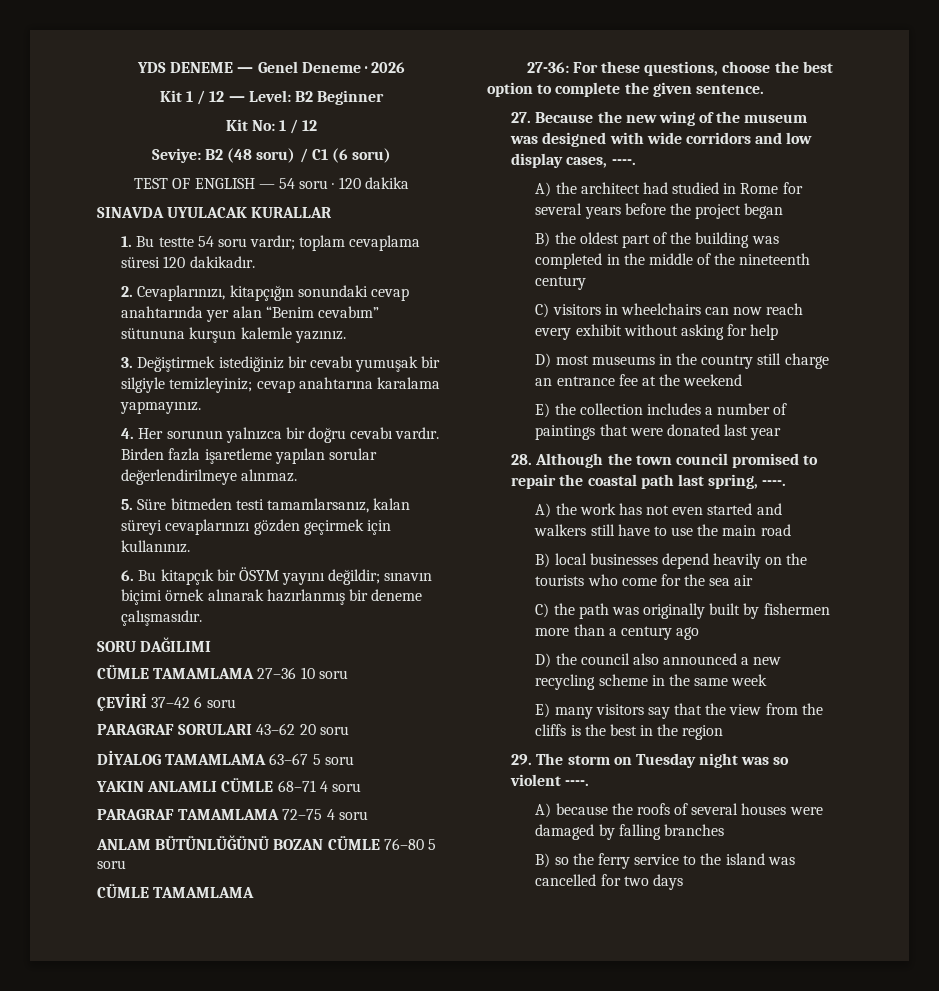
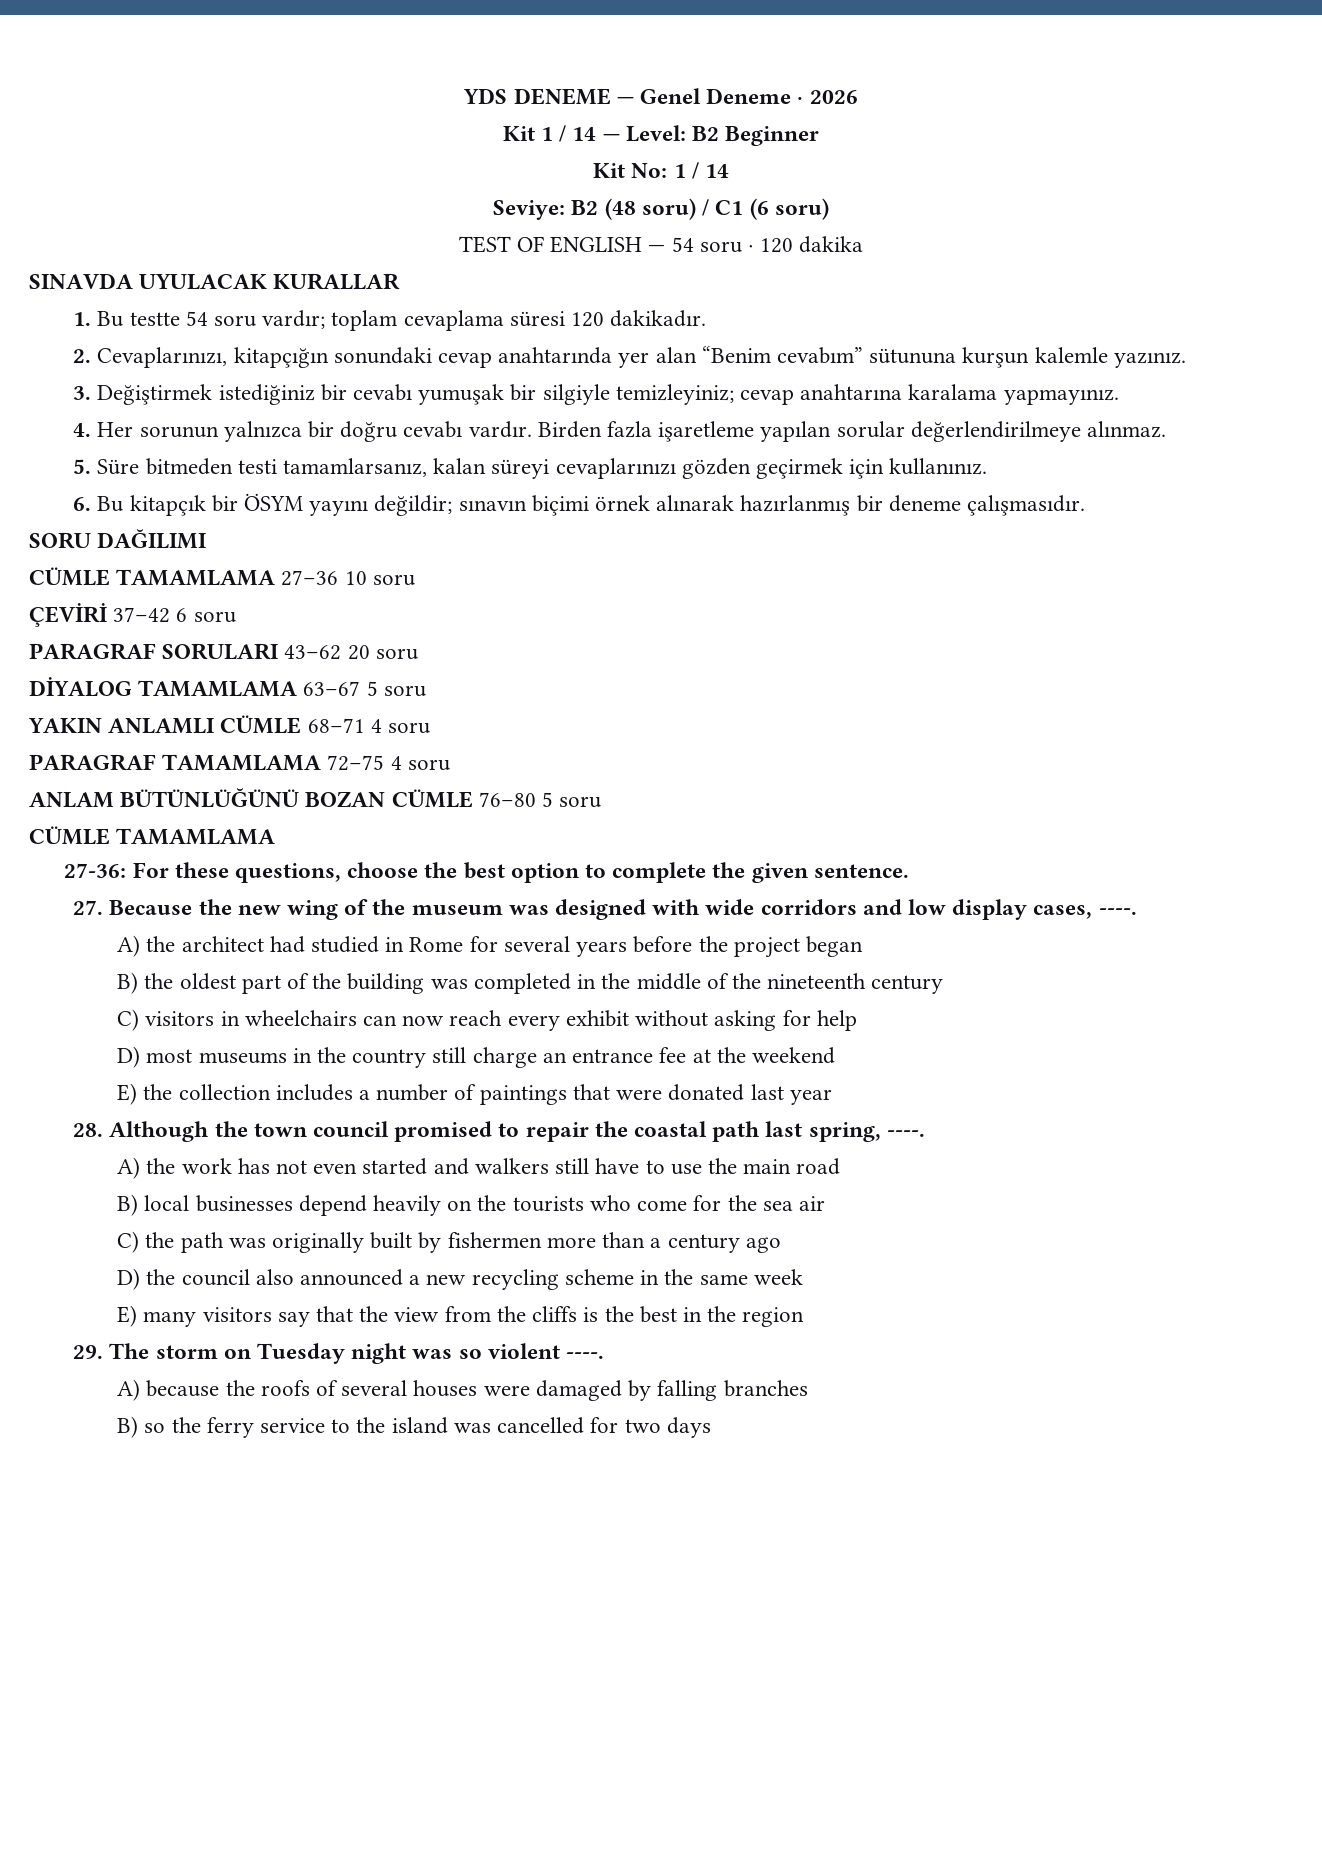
- Kit 1 / 12 — Level: B2 Beginner
+ Kit 1 / 14 — Level: B2 Beginner
- Kit No: 1 / 12
+ Kit No: 1 / 14

